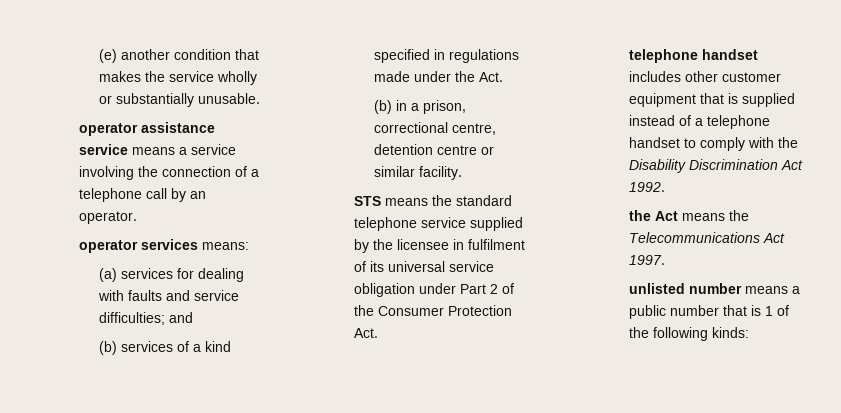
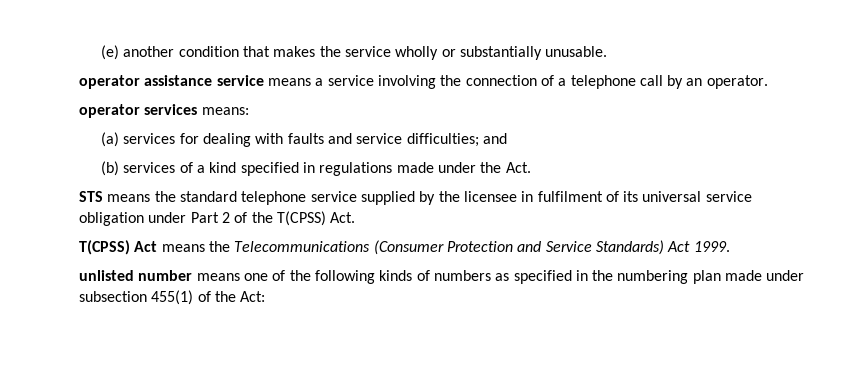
- (b) in a prison, correctional centre, detention centre or similar facility.
- STS means the standard telephone service supplied by the licensee in fulfilment of its universal service obligation under Part 2 of the Consumer Protection Act.
- telephone handset includes other customer equipment that is supplied instead of a telephone handset to comply with the Disability Discrimination Act 1992.
- the Act means the Telecommunications Act 1997.
- unlisted number means a public number that is 1 of the following kinds:
+ STS means the standard telephone service supplied by the licensee in fulfilment of its universal service obligation under Part 2 of the T(CPSS) Act.
+ T(CPSS) Act means the Telecommunications (Consumer Protection and Service Standards) Act 1999.
+ unlisted number means one of the following kinds of numbers as specified in the numbering plan made under subsection 455(1) of the Act:

